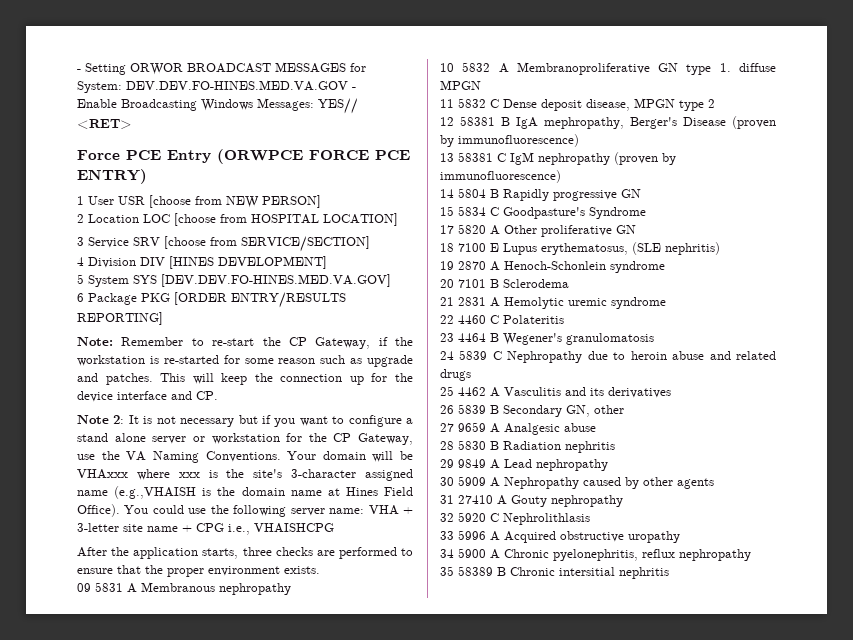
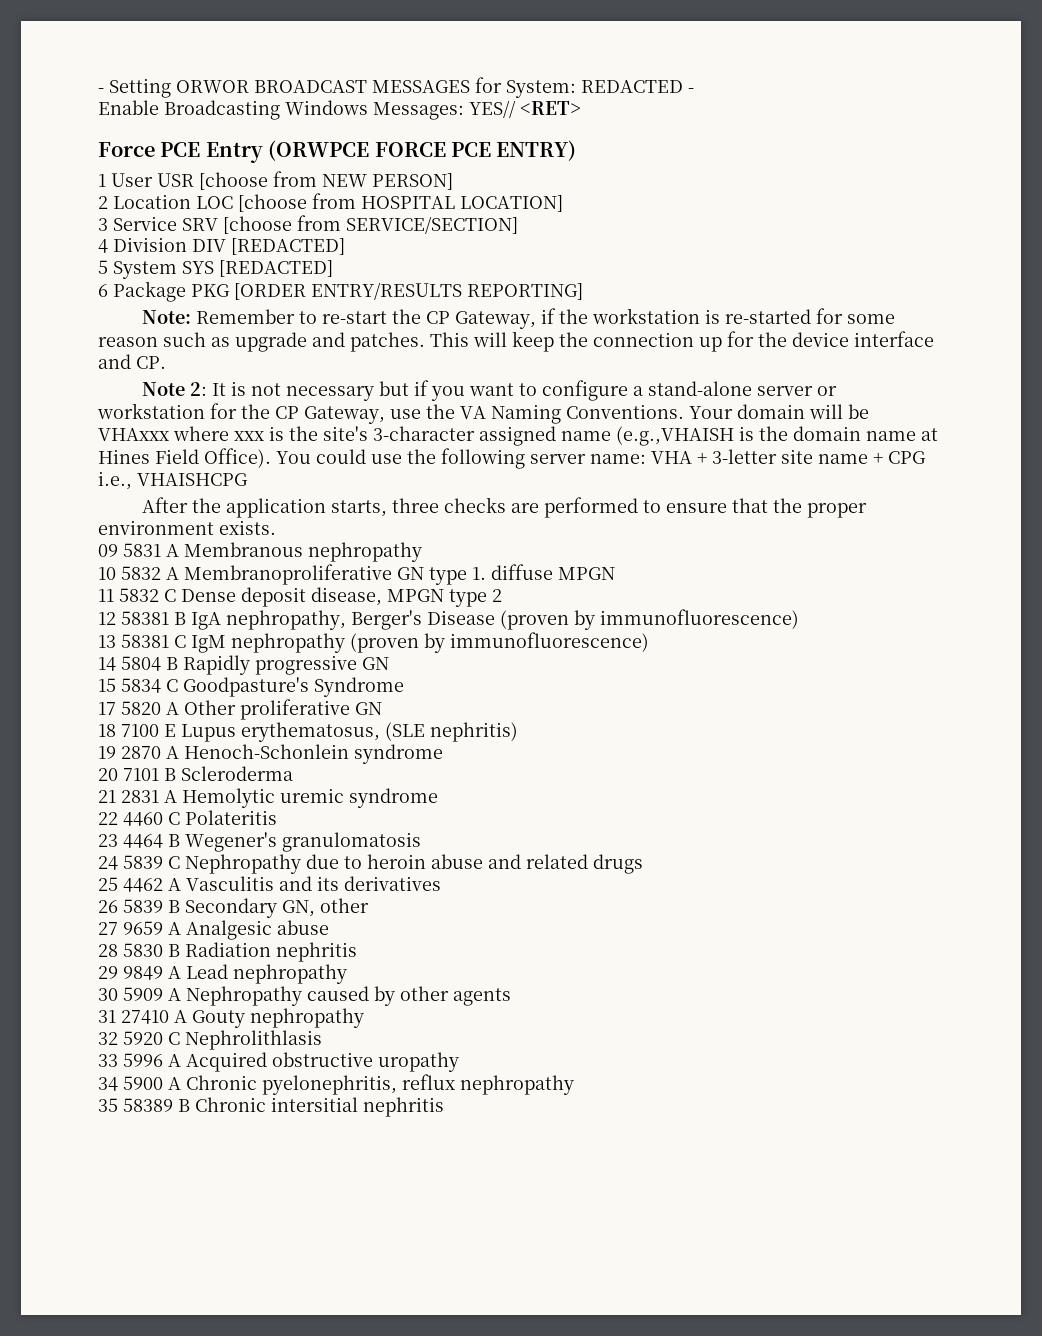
- - Setting ORWOR BROADCAST MESSAGES for System: DEV.DEV.FO-HINES.MED.VA.GOV -
+ - Setting ORWOR BROADCAST MESSAGES for System: REDACTED -
- 4 Division DIV [HINES DEVELOPMENT]
+ 4 Division DIV [REDACTED]
- 5 System SYS [DEV.DEV.FO-HINES.MED.VA.GOV]
+ 5 System SYS [REDACTED]
- Note 2: It is not necessary but if you want to configure a stand alone server or workstation for the CP Gateway, use the VA Naming Conventions.
+ Note 2: It is not necessary but if you want to configure a stand-alone server or workstation for the CP Gateway, use the VA Naming Conventions.
- 12 58381 B IgA mephropathy, Berger's Disease (proven by immunofluorescence)
+ 12 58381 B IgA nephropathy, Berger's Disease (proven by immunofluorescence)
- 20 7101 B Sclerodema
+ 20 7101 B Scleroderma

